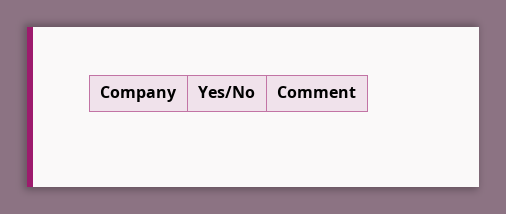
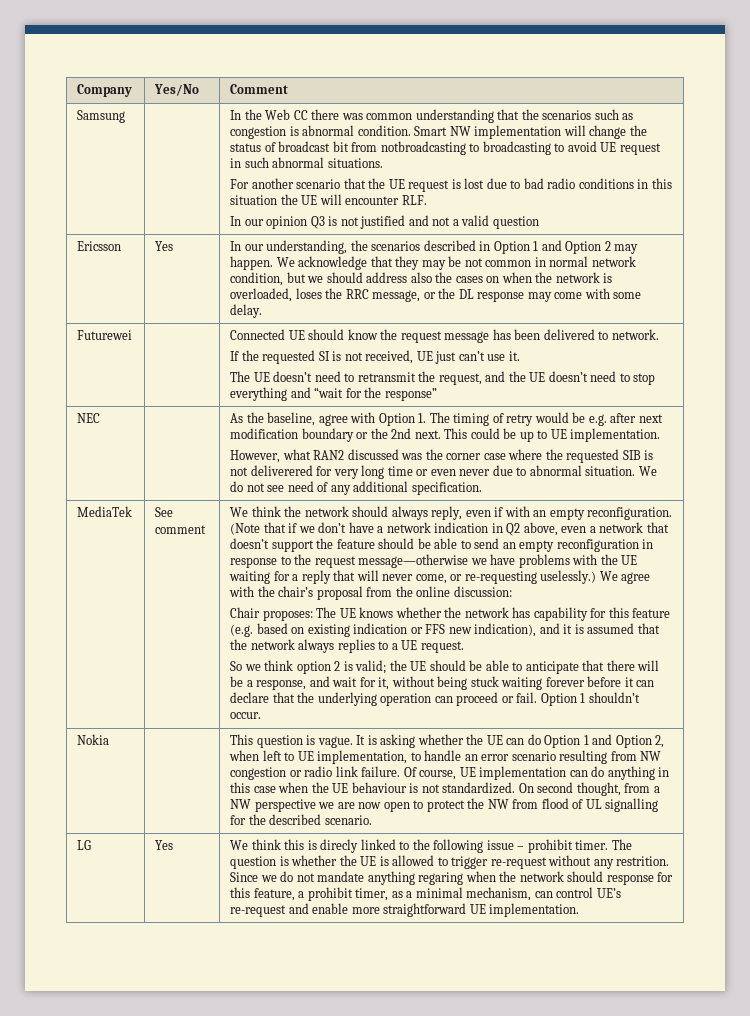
+ Samsung | | In the Web CC there was common understanding that the scenarios such as congestion is abnormal condition. Smart NW implementation will change the status of broadcast bit from notbroadcasting to broadcasting to avoid UE request in such abnormal situations.
+ For another scenario that the UE request is lost due to bad radio conditions in this situation the UE will encounter RLF.
+ In our opinion Q3 is not justified and not a valid question
+ Ericsson | Yes | In our understanding, the scenarios described in Option 1 and Option 2 may happen. We acknowledge that they may be not common in normal network condition, but we should address also the cases on when the network is overloaded, loses the RRC message, or the DL response may come with some delay.
+ Futurewei | | Connected UE should know the request message has been delivered to network.
+ If the requested SI is not received, UE just can’t use it.
+ The UE doesn’t need to retransmit the request, and the UE doesn’t need to stop everything and “wait for the response”
+ NEC | | As the baseline, agree with Option 1. The timing of retry would be e.g. after next modification boundary or the 2nd next. This could be up to UE implementation.
+ However, what RAN2 discussed was the corner case where the requested SIB is not deliverered for very long time or even never due to abnormal situation. We do not see need of any additional specification.
+ MediaTek | See comment | We think the network should always reply, even if with an empty reconfiguration. (Note that if we don’t have a network indication in Q2 above, even a network that doesn’t support the feature should be able to send an empty reconfiguration in response to the request message—otherwise we have problems with the UE waiting for a reply that will never come, or re-requesting uselessly.) We agree with the chair’s proposal from the online discussion:
+ Chair proposes: The UE knows whether the network has capability for this feature (e.g. based on existing indication or FFS new indication), and it is assumed that the network always replies to a UE request.
+ So we think option 2 is valid; the UE should be able to anticipate that there will be a response, and wait for it, without being stuck waiting forever before it can declare that the underlying operation can proceed or fail. Option 1 shouldn’t occur.
+ Nokia | | This question is vague. It is asking whether the UE can do Option 1 and Option 2, when left to UE implementation, to handle an error scenario resulting from NW congestion or radio link failure. Of course, UE implementation can do anything in this case when the UE behaviour is not standardized. On second thought, from a NW perspective we are now open to protect the NW from flood of UL signalling for the described scenario.
+ LG | Yes | We think this is direcly linked to the following issue – prohibit timer. The question is whether the UE is allowed to trigger re-request without any restrition. Since we do not mandate anything regaring when the network should response for this feature, a prohibit timer, as a minimal mechanism, can control UE’s re-request and enable more straightforward UE implementation.

